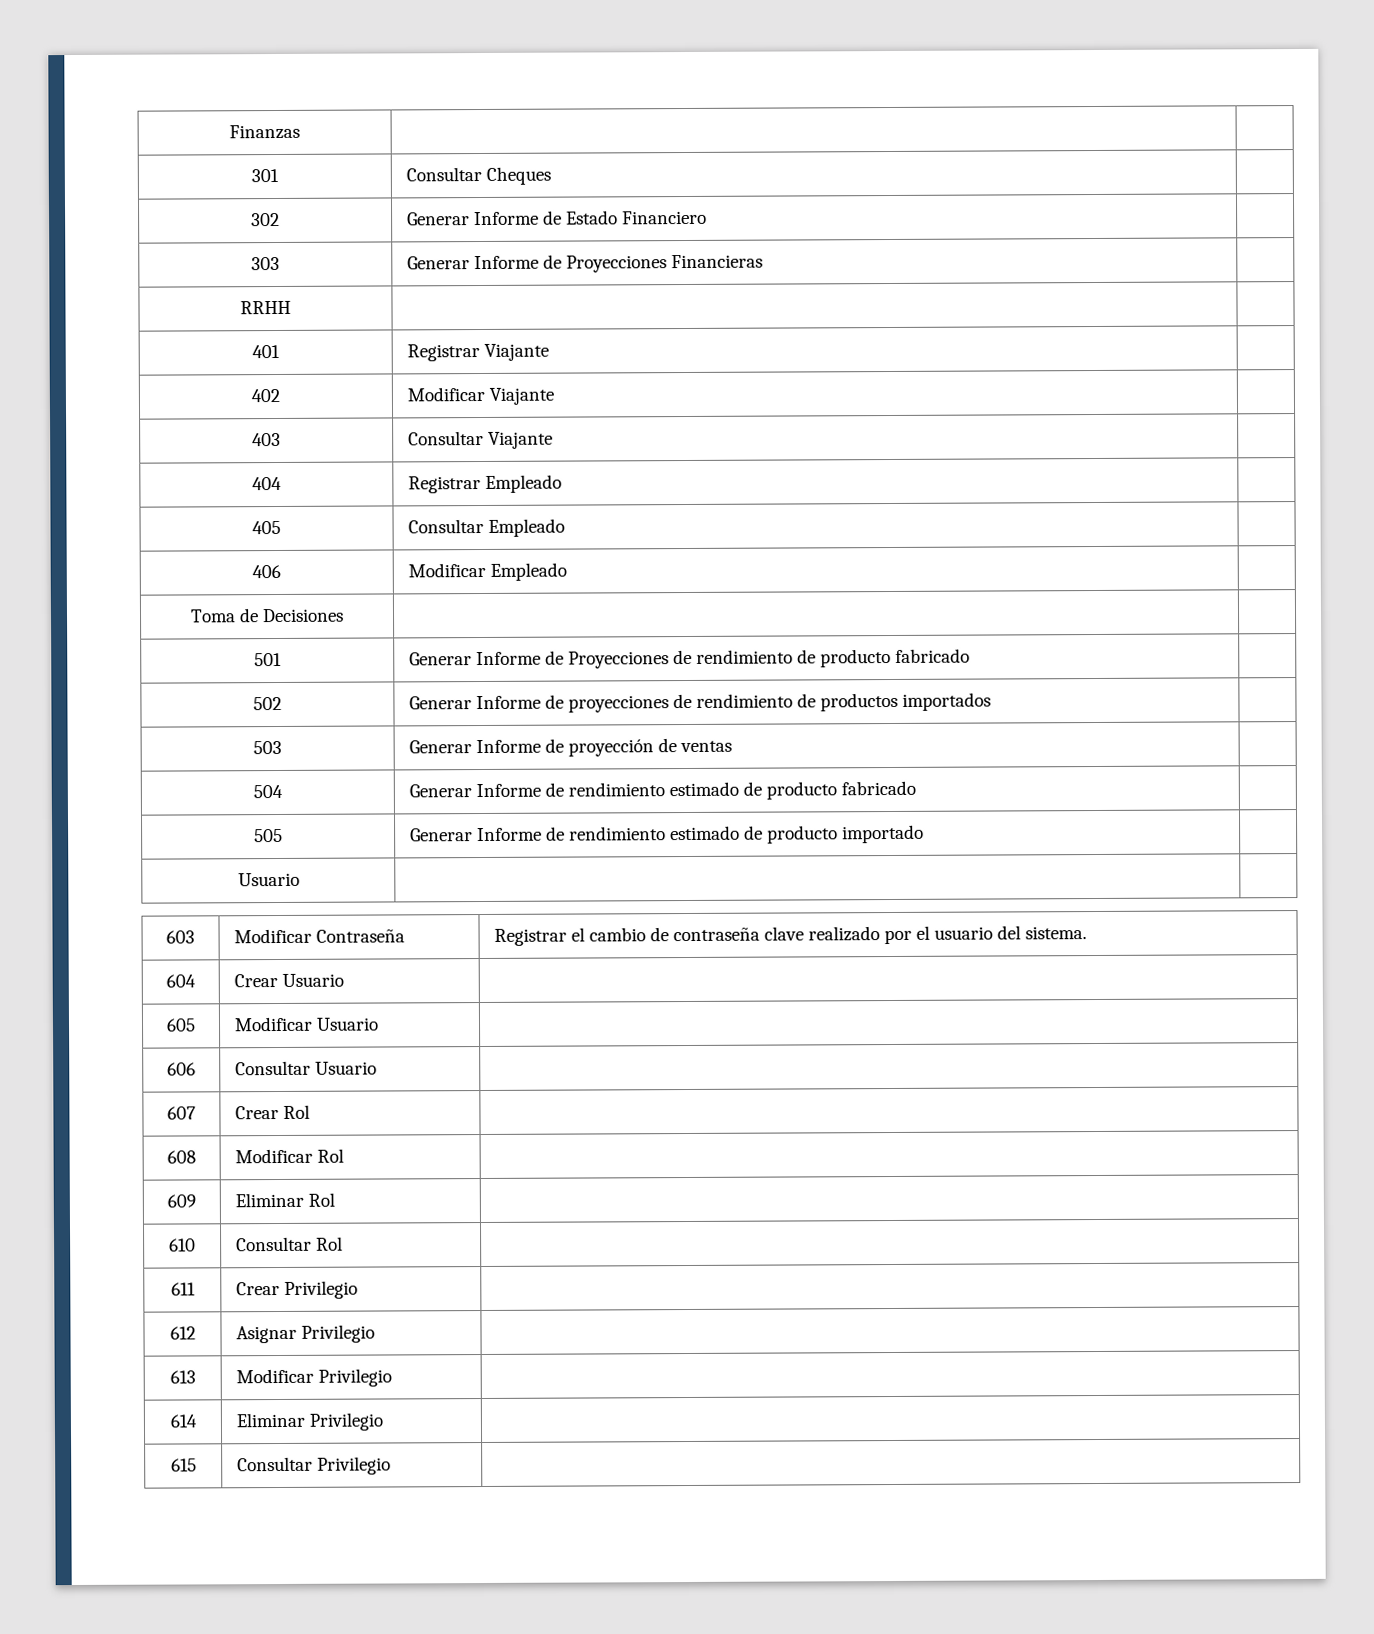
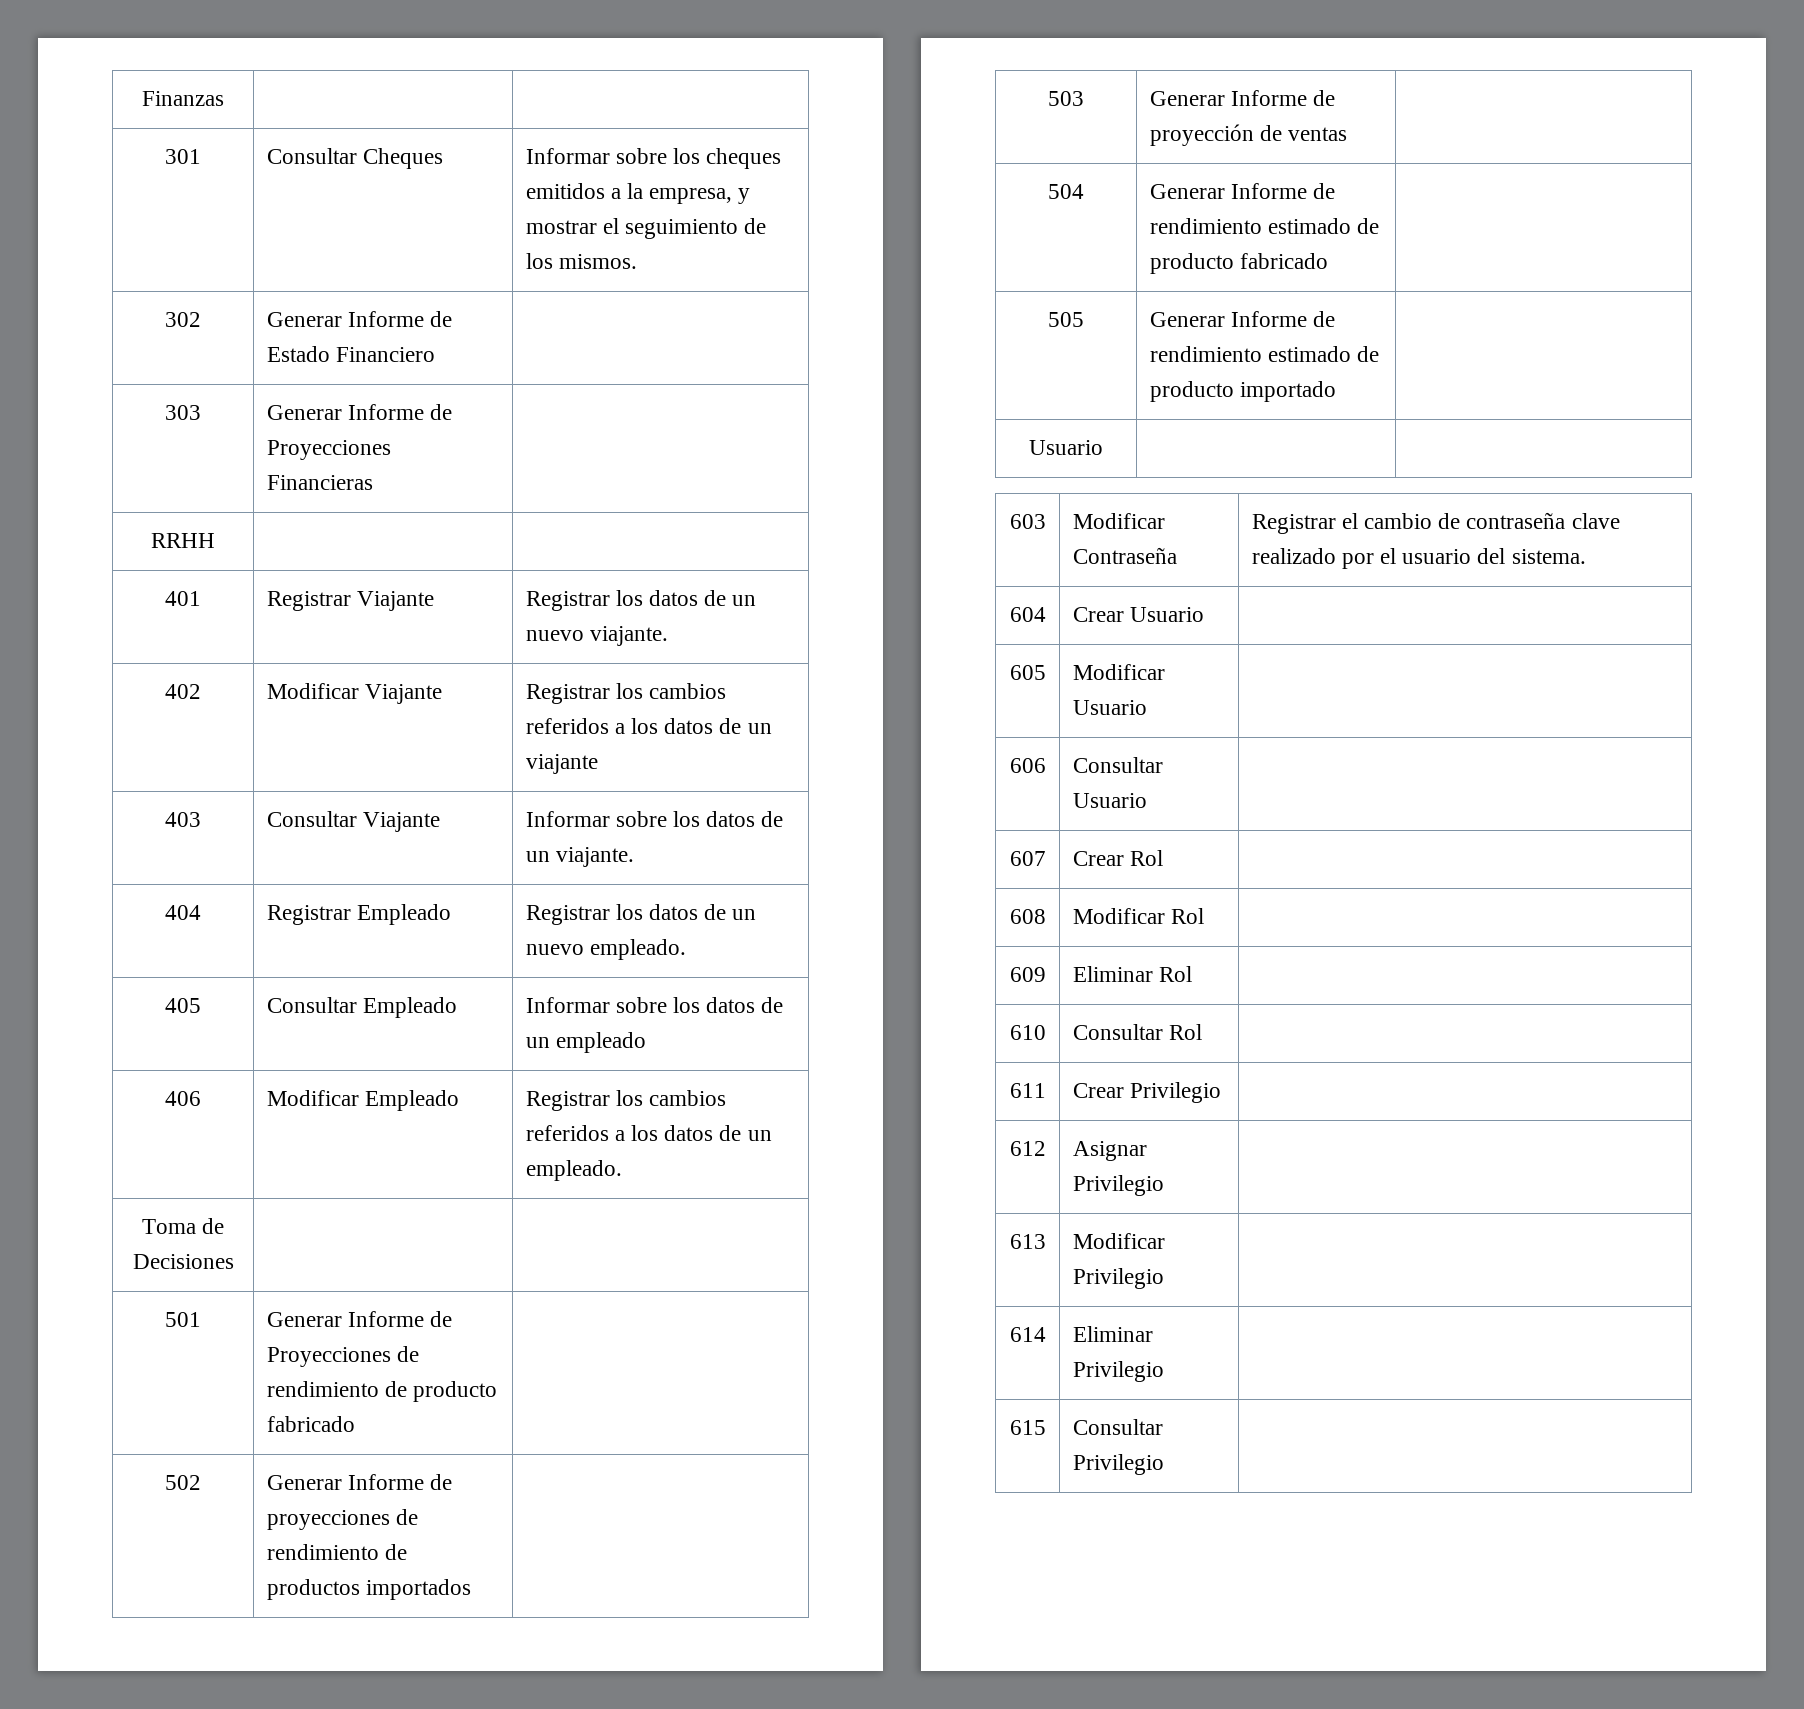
- 301 | Consultar Cheques |
+ 301 | Consultar Cheques | Informar sobre los cheques emitidos a la empresa, y mostrar el seguimiento de los mismos.
- 401 | Registrar Viajante |
- 402 | Modificar Viajante |
- 403 | Consultar Viajante |
- 404 | Registrar Empleado |
- 405 | Consultar Empleado |
- 406 | Modificar Empleado |
+ 401 | Registrar Viajante | Registrar los datos de un nuevo viajante.
+ 402 | Modificar Viajante | Registrar los cambios referidos a los datos de un viajante
+ 403 | Consultar Viajante | Informar sobre los datos de un viajante.
+ 404 | Registrar Empleado | Registrar los datos de un nuevo empleado.
+ 405 | Consultar Empleado | Informar sobre los datos de un empleado
+ 406 | Modificar Empleado | Registrar los cambios referidos a los datos de un empleado.

